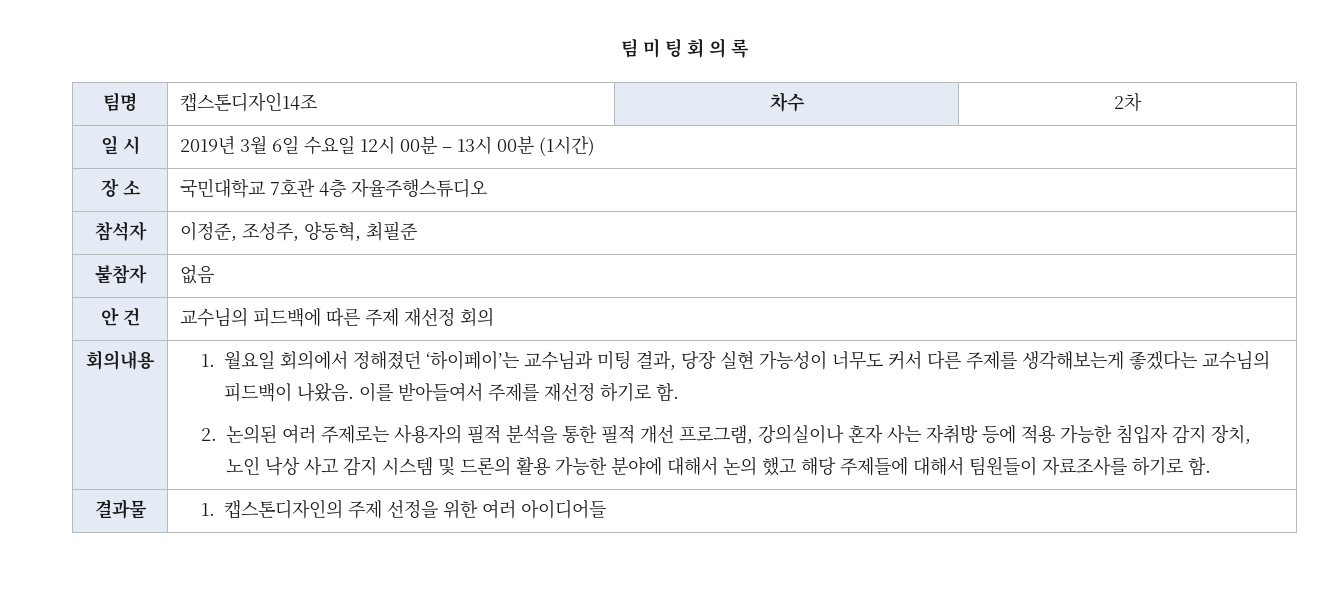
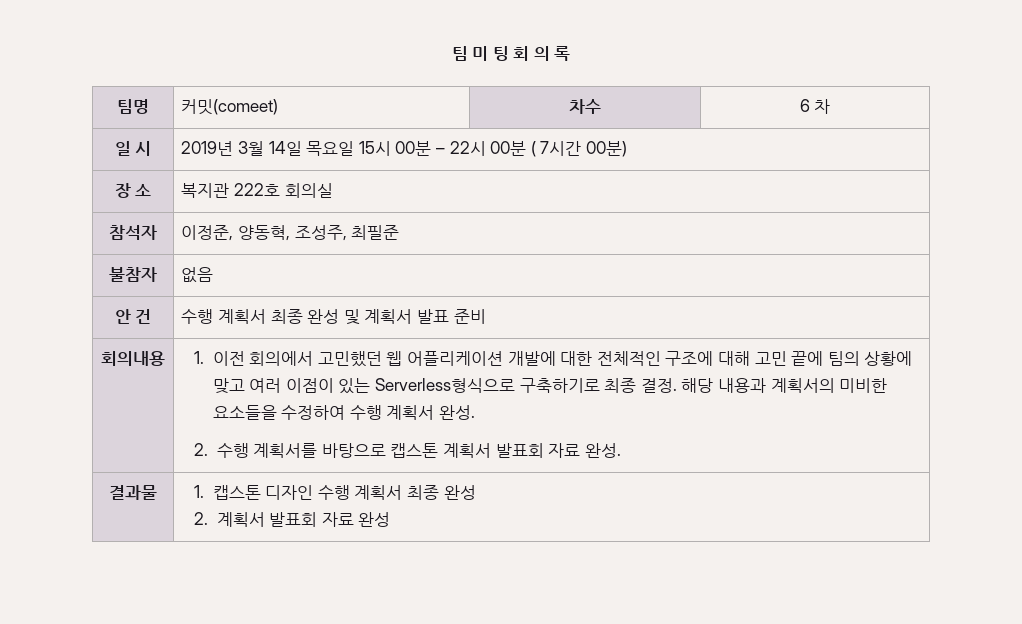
- 팀명 | 캡스톤디자인14조 | 차수 | 2차
+ 팀명 | 커밋(comeet) | 차수 | 6 차
- 일 시 | 2019년 3월 6일 수요일 12시 00분 – 13시 00분 (1시간)
- 장 소 | 국민대학교 7호관 4층 자율주행스튜디오
+ 일 시 | 2019년 3월 14일 목요일 15시 00분 – 22시 00분 ( 7시간 00분)
+ 장 소 | 복지관 222호 회의실
- 참석자 | 이정준, 조성주, 양동혁, 최필준
+ 참석자 | 이정준, 양동혁, 조성주, 최필준
- 안 건 | 교수님의 피드백에 따른 주제 재선정 회의
- 회의내용 | 1. 월요일 회의에서 정해졌던 ‘하이페이’는 교수님과 미팅 결과, 당장 실현 가능성이 너무도 커서 다른 주제를 생각해보는게 좋겠다는 교수님의 피드백이 나왔음. 이를 받아들여서 주제를 재선정 하기로 함.
- 2. 논의된 여러 주제로는 사용자의 필적 분석을 통한 필적 개선 프로그램, 강의실이나 혼자 사는 자취방 등에 적용 가능한 침입자 감지 장치, 노인 낙상 사고 감지 시스템 및 드론의 활용 가능한 분야에 대해서 논의 했고 해당 주제들에 대해서 팀원들이 자료조사를 하기로 함.
- 결과물 | 1. 캡스톤디자인의 주제 선정을 위한 여러 아이디어들
+ 안 건 | 수행 계획서 최종 완성 및 계획서 발표 준비
+ 회의내용 | 1. 이전 회의에서 고민했던 웹 어플리케이션 개발에 대한 전체적인 구조에 대해 고민 끝에 팀의 상황에 맞고 여러 이점이 있는 Serverless형식으로 구축하기로 최종 결정. 해당 내용과 계획서의 미비한 요소들을 수정하여 수행 계획서 완성.
+ 2. 수행 계획서를 바탕으로 캡스톤 계획서 발표회 자료 완성.
+ 결과물 | 1. 캡스톤 디자인 수행 계획서 최종 완성
+ 2. 계획서 발표회 자료 완성

